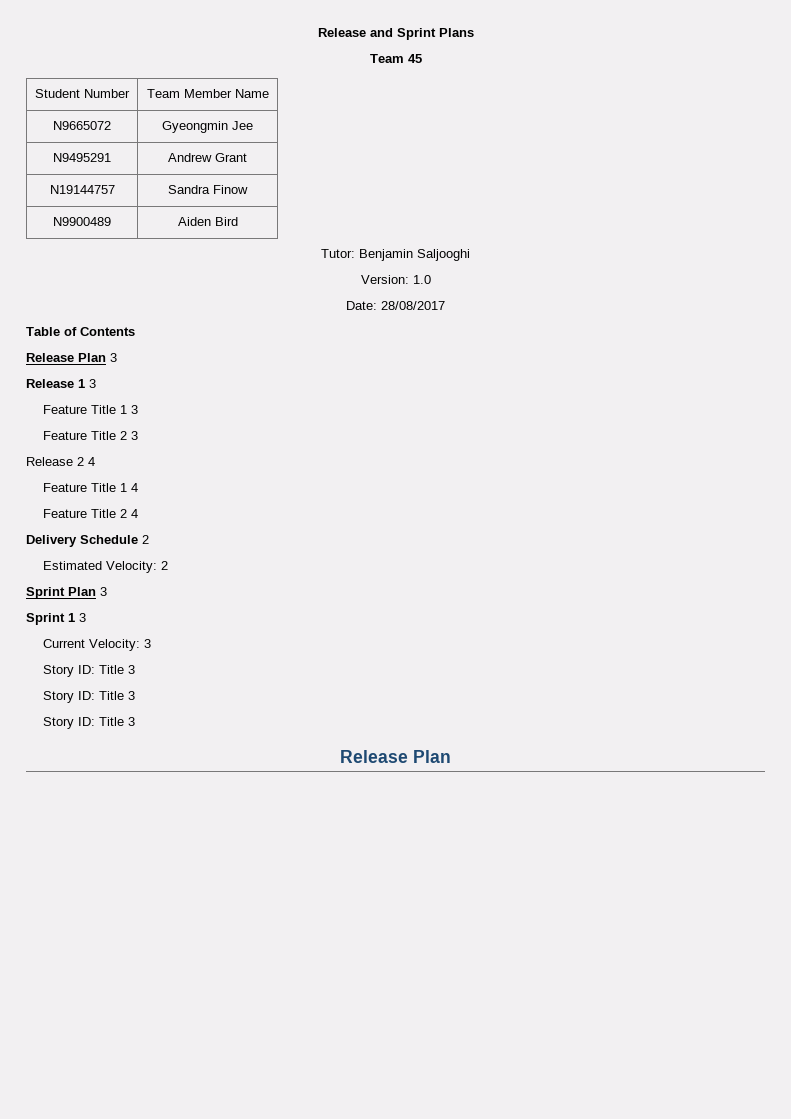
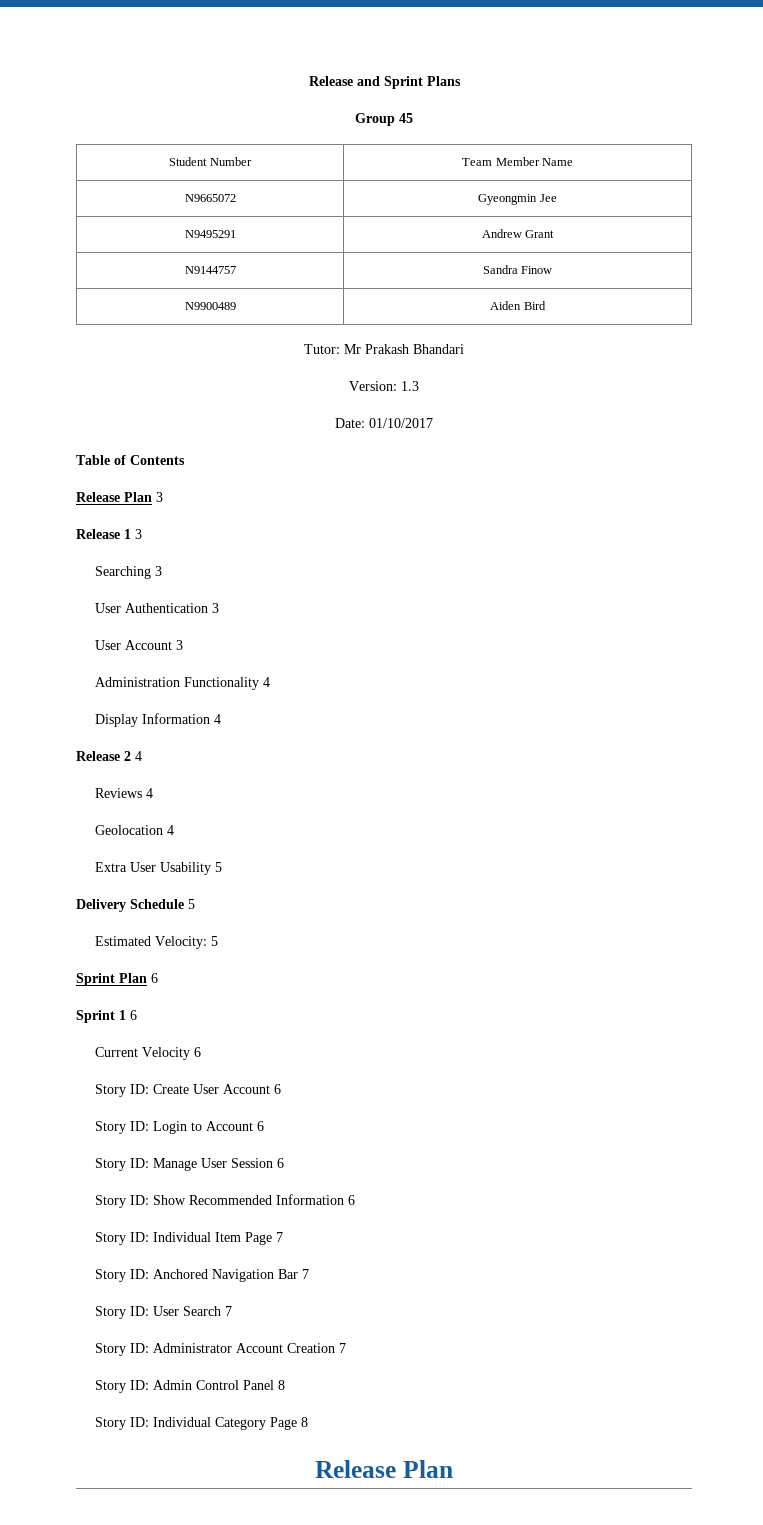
- Team 45
+ Group 45
- N19144757 | Sandra Finow
+ N9144757 | Sandra Finow
- Tutor: Benjamin Saljooghi
+ Tutor: Mr Prakash Bhandari
- Version: 1.0
+ Version: 1.3
- Date: 28/08/2017
+ Date: 01/10/2017
- Feature Title 1 3
- Feature Title 2 3
+ Searching 3
+ User Authentication 3
+ User Account 3
+ Administration Functionality 4
+ Display Information 4
  Release 2 4
- Feature Title 1 4
- Feature Title 2 4
+ Reviews 4
+ Geolocation 4
+ Extra User Usability 5
- Delivery Schedule 2
+ Delivery Schedule 5
- Estimated Velocity: 2
+ Estimated Velocity: 5
- Sprint Plan 3
+ Sprint Plan 6
- Sprint 1 3
+ Sprint 1 6
- Current Velocity: 3
- Story ID: Title 3
- Story ID: Title 3
- Story ID: Title 3
+ Current Velocity 6
+ Story ID: Create User Account 6
+ Story ID: Login to Account 6
+ Story ID: Manage User Session 6
+ Story ID: Show Recommended Information 6
+ Story ID: Individual Item Page 7
+ Story ID: Anchored Navigation Bar 7
+ Story ID: User Search 7
+ Story ID: Administrator Account Creation 7
+ Story ID: Admin Control Panel 8
+ Story ID: Individual Category Page 8

